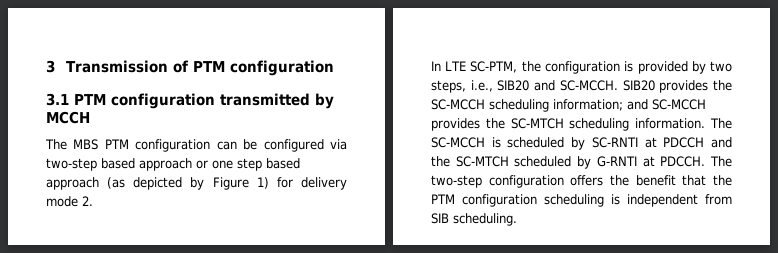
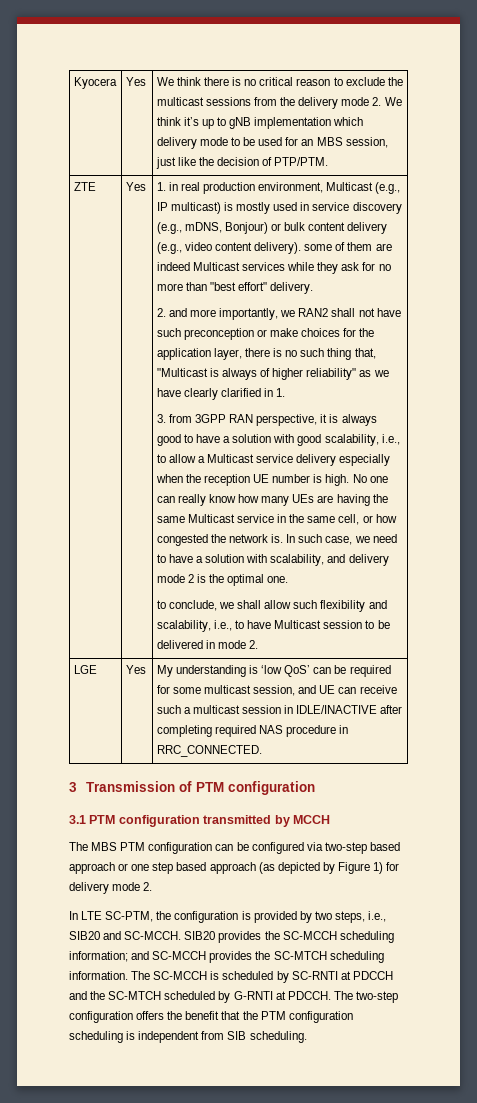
+ Kyocera | Yes | We think there is no critical reason to exclude the multicast sessions from the delivery mode 2. We think it’s up to gNB implementation which delivery mode to be used for an MBS session, just like the decision of PTP/PTM.
+ ZTE | Yes | 1. in real production environment, Multicast (e.g., IP multicast) is mostly used in service discovery (e.g., mDNS, Bonjour) or bulk content delivery (e.g., video content delivery). some of them are indeed Multicast services while they ask for no more than "best effort" delivery.
+ 2. and more importantly, we RAN2 shall not have such preconception or make choices for the application layer, there is no such thing that, "Multicast is always of higher reliability" as we have clearly clarified in 1.
+ 3. from 3GPP RAN perspective, it is always good to have a solution with good scalability, i.e., to allow a Multicast service delivery especially when the reception UE number is high. No one can really know how many UEs are having the same Multicast service in the same cell, or how congested the network is. In such case, we need to have a solution with scalability, and delivery mode 2 is the optimal one.
+ to conclude, we shall allow such flexibility and scalability, i.e., to have Multicast session to be delivered in mode 2.
+ LGE | Yes | My understanding is ‘low QoS’ can be required for some multicast session, and UE can receive such a multicast session in IDLE/INACTIVE after completing required NAS procedure in RRC_CONNECTED.

